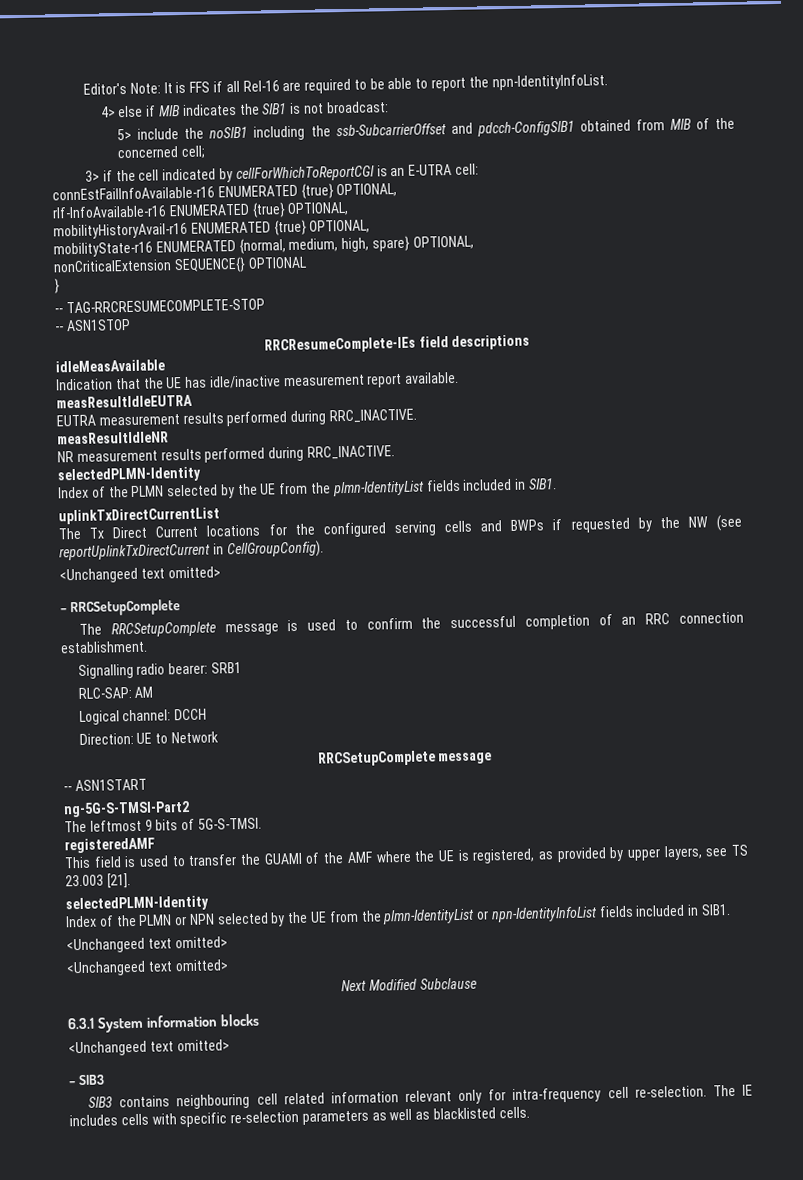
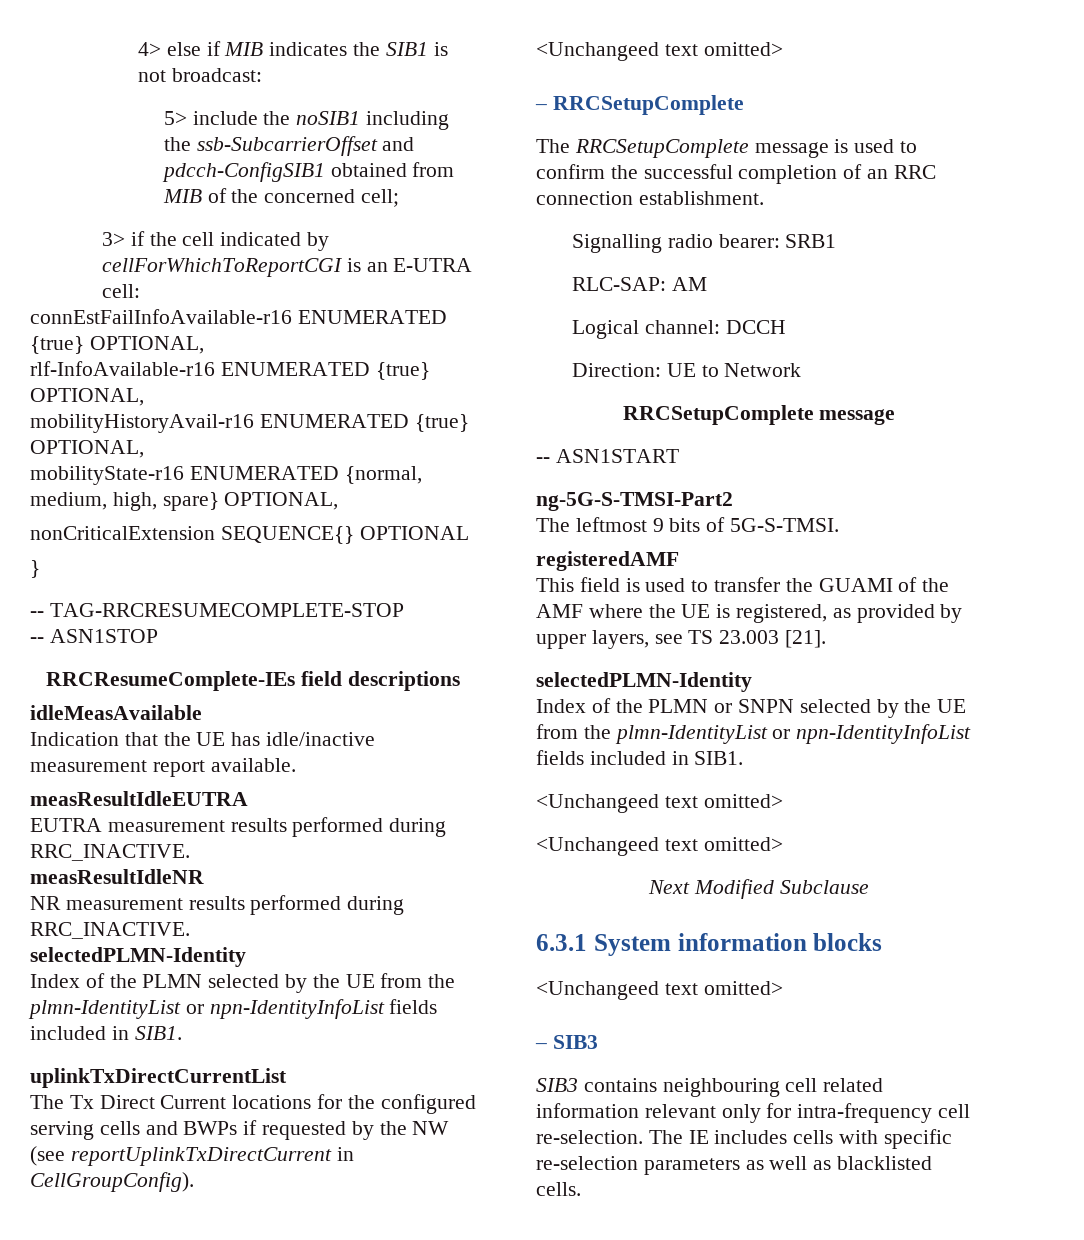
- Editor's Note: It is FFS if all Rel-16 are required to be able to report the npn-IdentityInfoList.
- Index of the PLMN selected by the UE from the plmn-IdentityList fields included in SIB1.
+ Index of the PLMN selected by the UE from the plmn-IdentityList or npn-IdentityInfoList fields included in SIB1.
- Index of the PLMN or NPN selected by the UE from the plmn-IdentityList or npn-IdentityInfoList fields included in SIB1.
+ Index of the PLMN or SNPN selected by the UE from the plmn-IdentityList or npn-IdentityInfoList fields included in SIB1.

